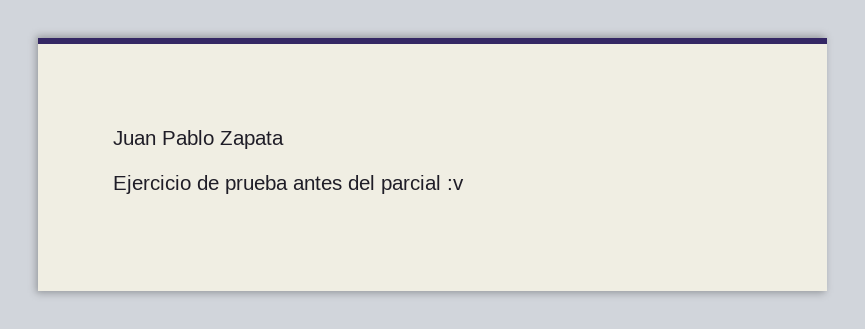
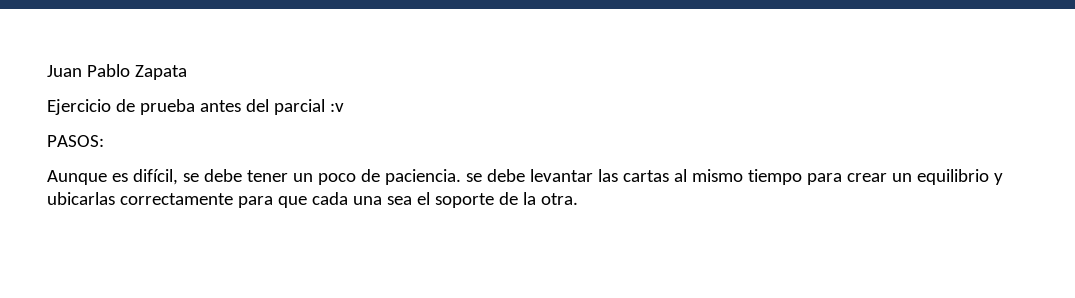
+ PASOS:
+ Aunque es difícil, se debe tener un poco de paciencia. se debe levantar las cartas al mismo tiempo para crear un equilibrio y ubicarlas correctamente para que cada una sea el soporte de la otra.

